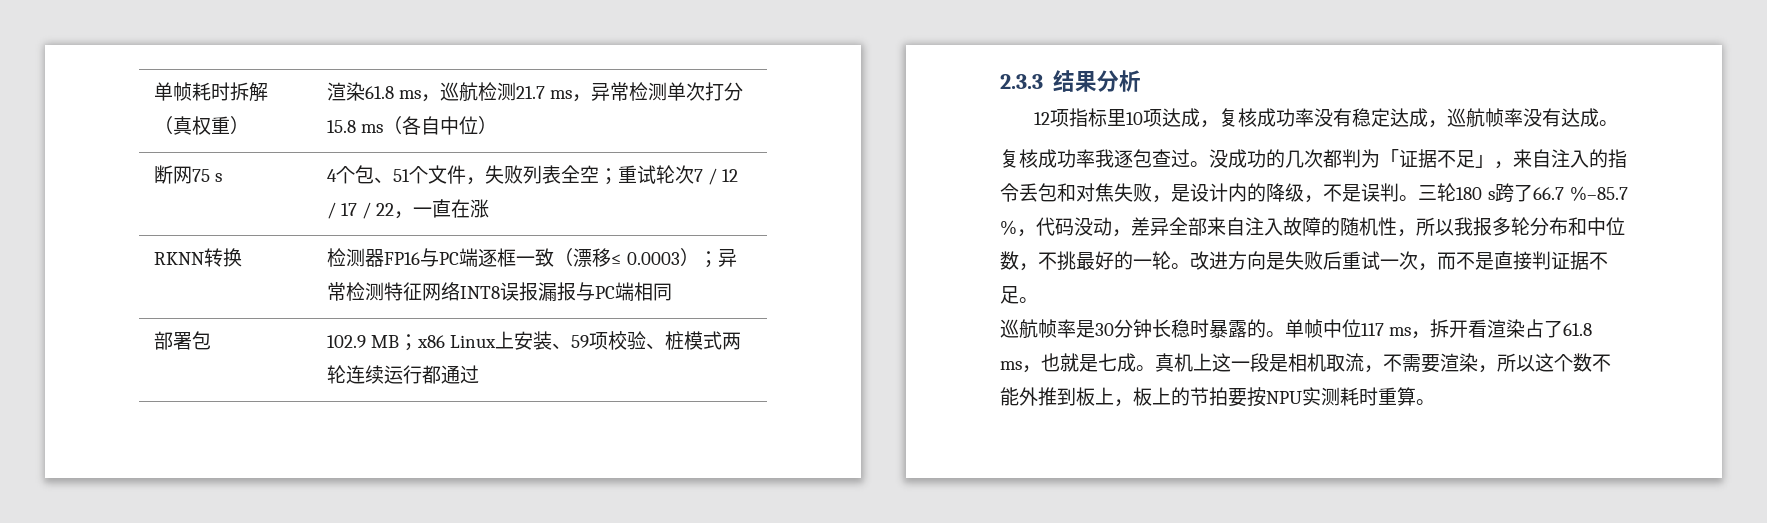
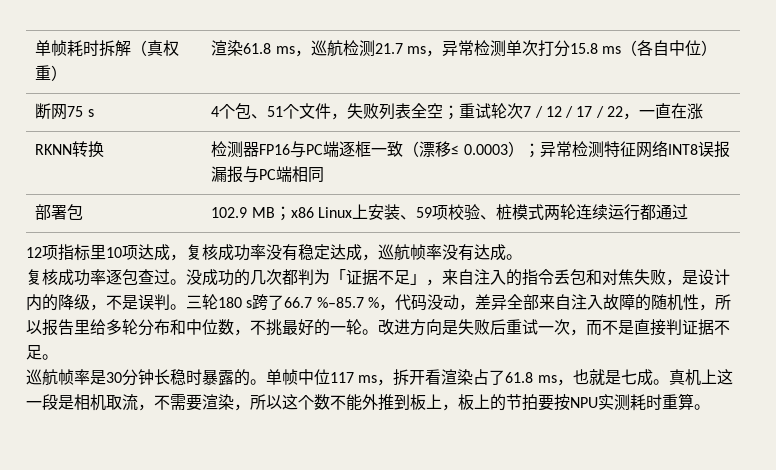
- 2.3.3结果分析
- 复核成功率我逐包查过。
+ 复核成功率逐包查过。
- 三轮180 s跨了66.7 %–85.7 %，代码没动，差异全部来自注入故障的随机性，所以我报多轮分布和中位数，不挑最好的一轮。
+ 三轮180 s跨了66.7 %–85.7 %，代码没动，差异全部来自注入故障的随机性，所以报告里给多轮分布和中位数，不挑最好的一轮。

